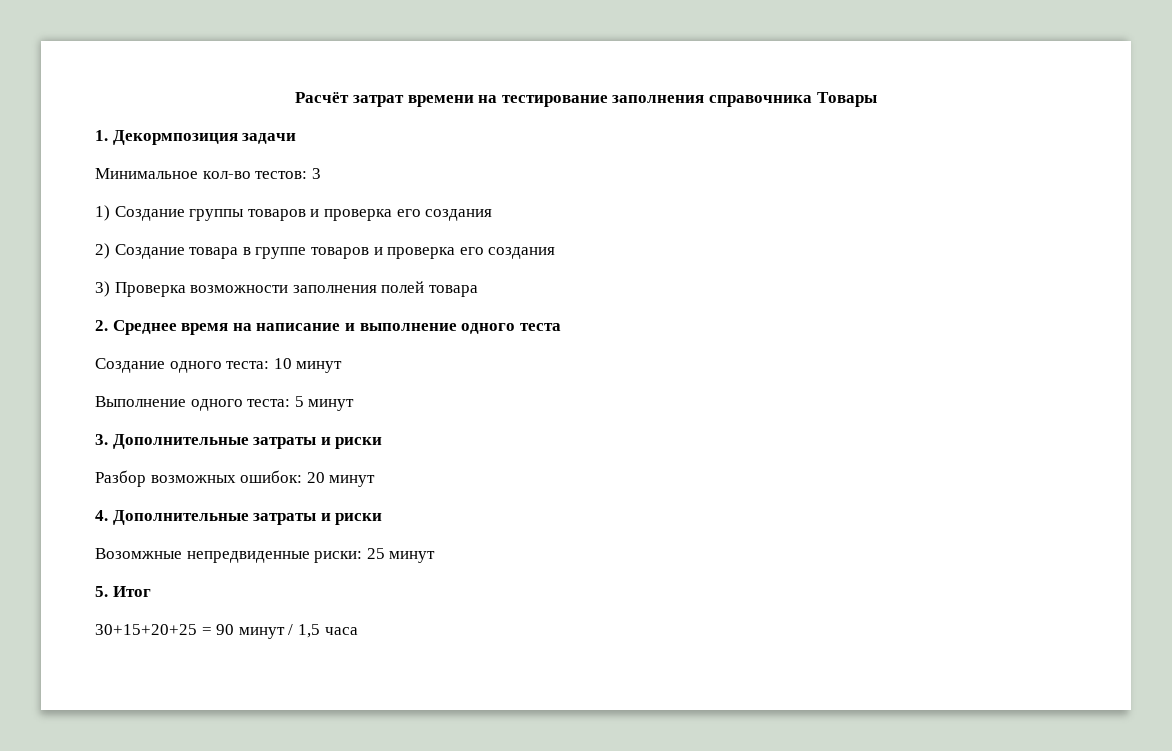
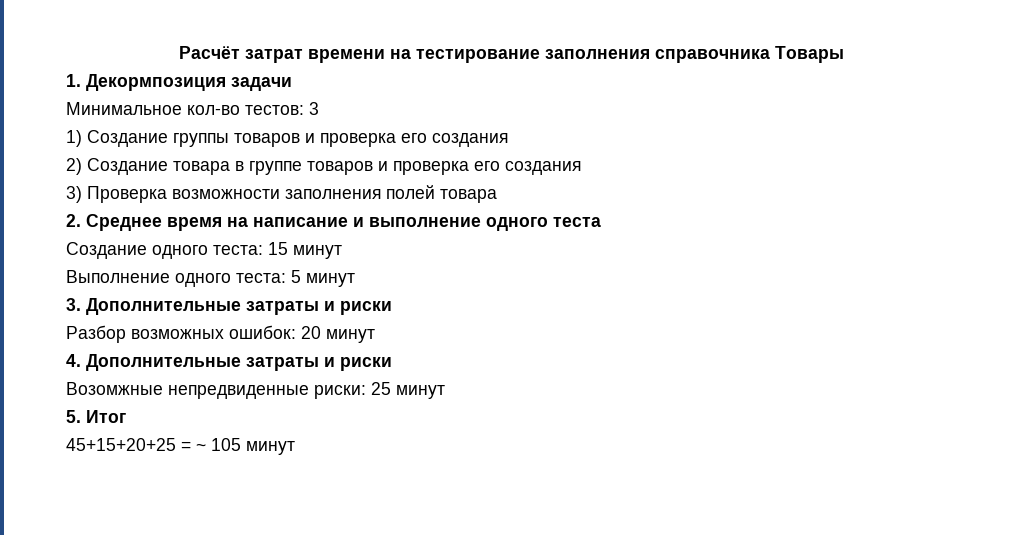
- Создание одного теста: 10 минут
+ Создание одного теста: 15 минут
- 30+15+20+25 = 90 минут / 1,5 часа
+ 45+15+20+25 = ~ 105 минут

